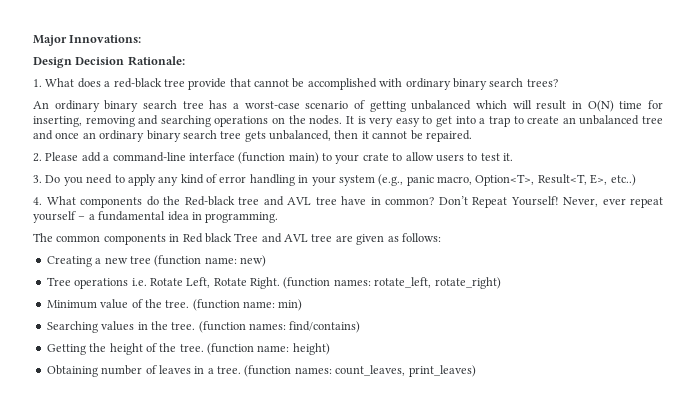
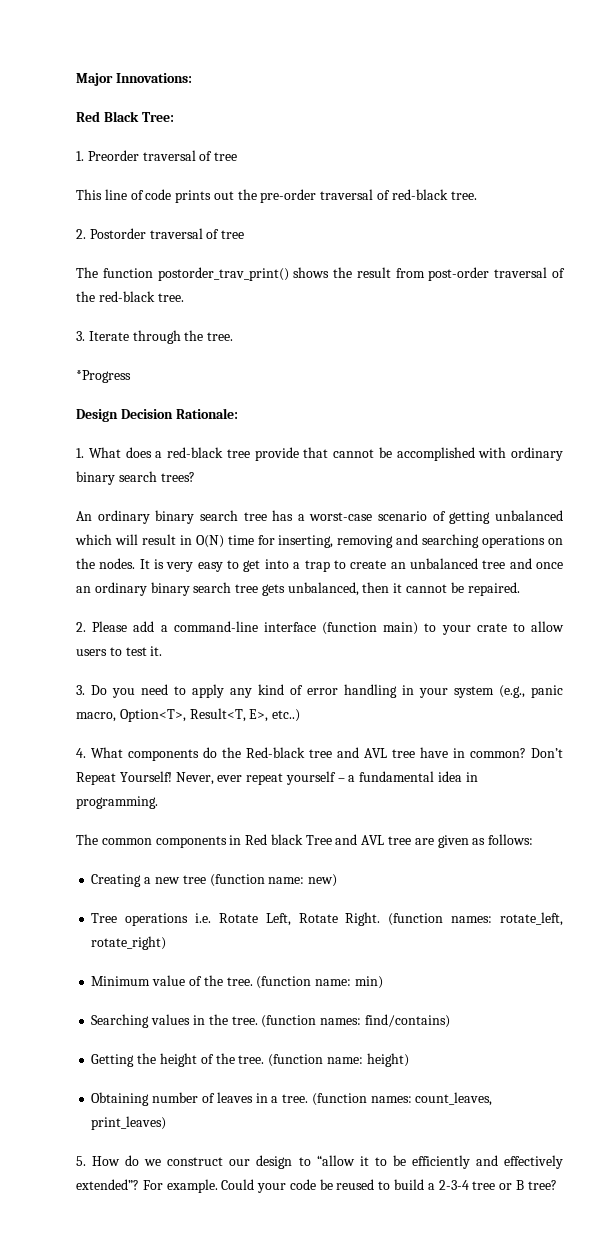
+ Red Black Tree:
+ 1. Preorder traversal of tree
+ This line of code prints out the pre-order traversal of red-black tree.
+ 2. Postorder traversal of tree
+ The function postorder_trav_print() shows the result from post-order traversal of the red-black tree.
+ 3. Iterate through the tree.
+ *Progress
+ 5. How do we construct our design to “allow it to be efficiently and effectively extended”? For example. Could your code be reused to build a 2-3-4 tree or B tree?

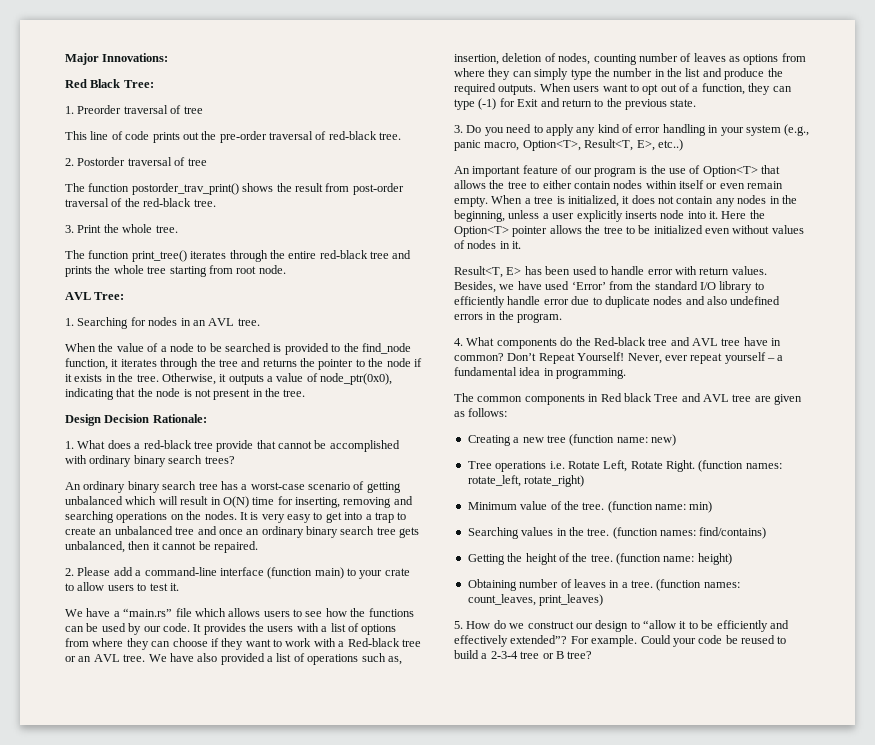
- 3. Iterate through the tree.
- *Progress
+ 3. Print the whole tree.
+ The function print_tree() iterates through the entire red-black tree and prints the whole tree starting from root node.
+ AVL Tree:
+ 1. Searching for nodes in an AVL tree.
+ When the value of a node to be searched is provided to the find_node function, it iterates through the tree and returns the pointer to the node if it exists in the tree. Otherwise, it outputs a value of node_ptr(0x0), indicating that the node is not present in the tree.
+ We have a “main.rs” file which allows users to see how the functions can be used by our code. It provides the users with a list of options from where they can choose if they want to work with a Red-black tree or an AVL tree. We have also provided a list of operations such as, insertion, deletion of nodes, counting number of leaves as options from where they can simply type the number in the list and produce the required outputs. When users want to opt out of a function, they can type (-1) for Exit and return to the previous state.
+ An important feature of our program is the use of Option<T> that allows the tree to either contain nodes within itself or even remain empty. When a tree is initialized, it does not contain any nodes in the beginning, unless a user explicitly inserts node into it. Here the Option<T> pointer allows the tree to be initialized even without values of nodes in it.
+ Result<T, E> has been used to handle error with return values. Besides, we have used ‘Error’ from the standard I/O library to efficiently handle error due to duplicate nodes and also undefined errors in the program.

